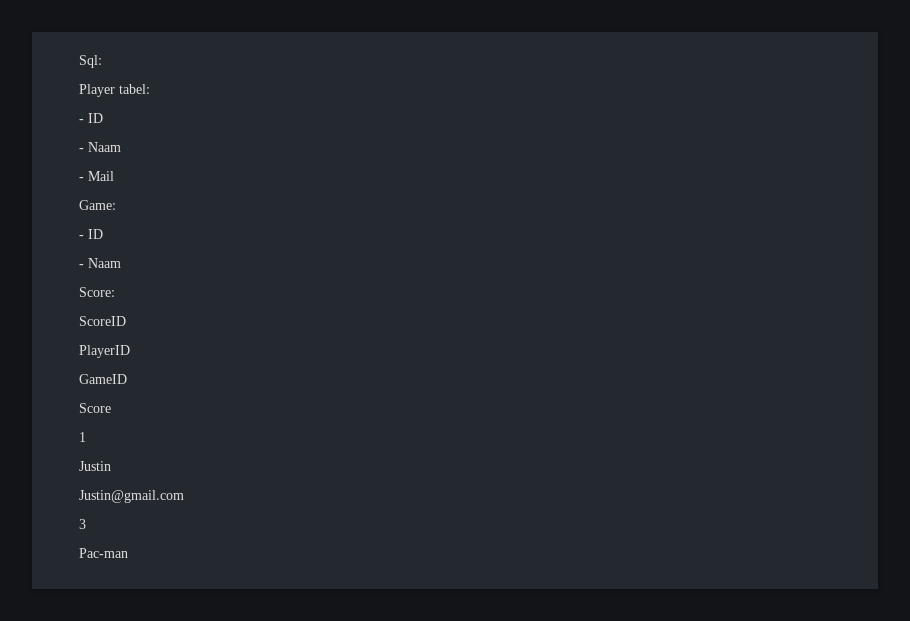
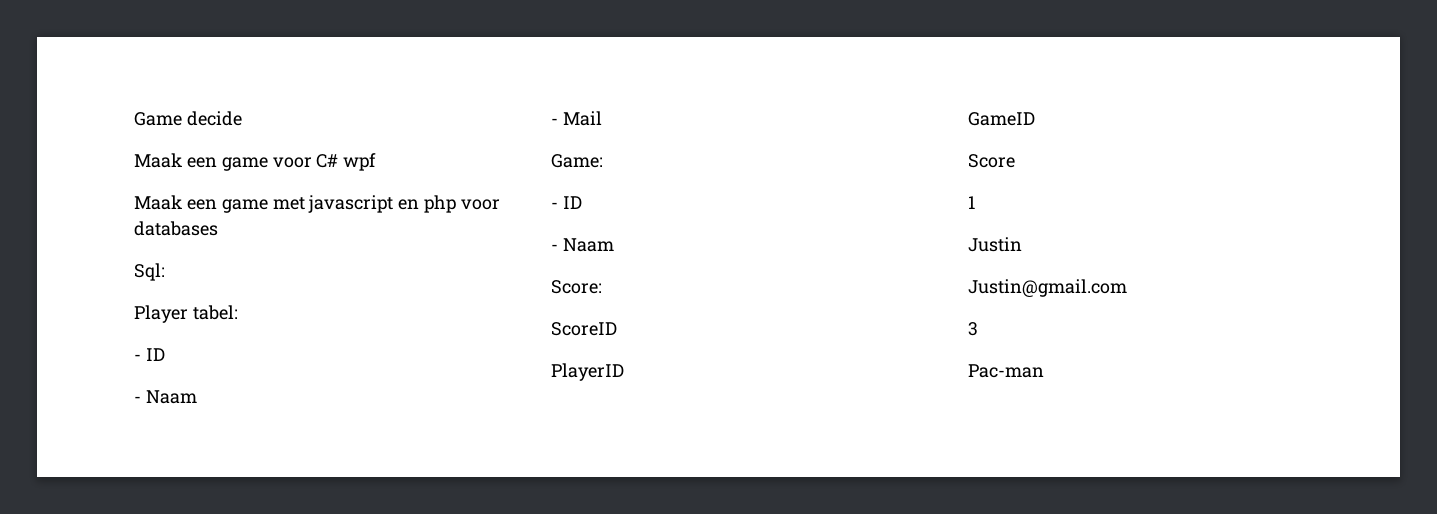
+ Game decide
+ Maak een game voor C# wpf
+ Maak een game met javascript en php voor databases

